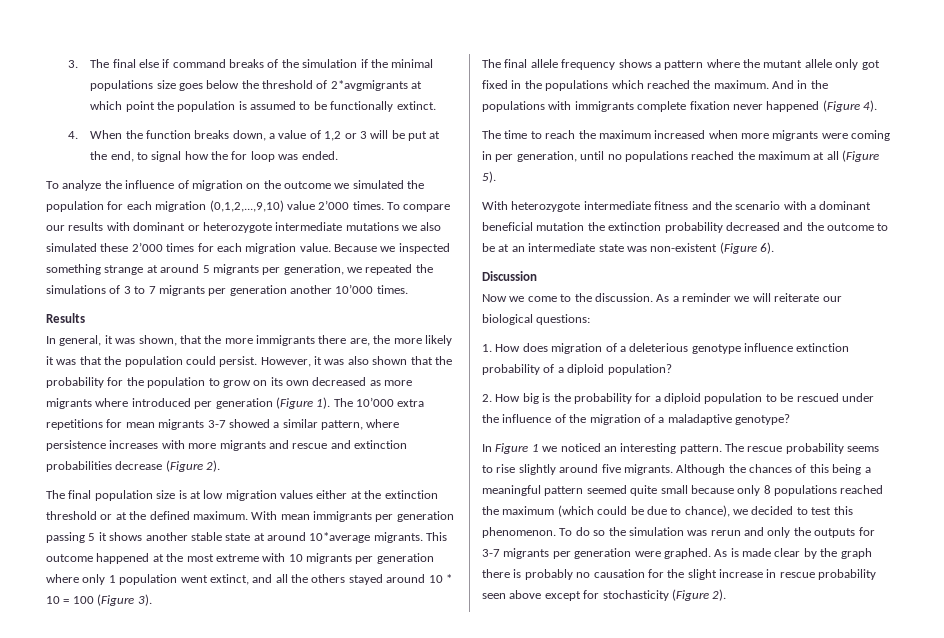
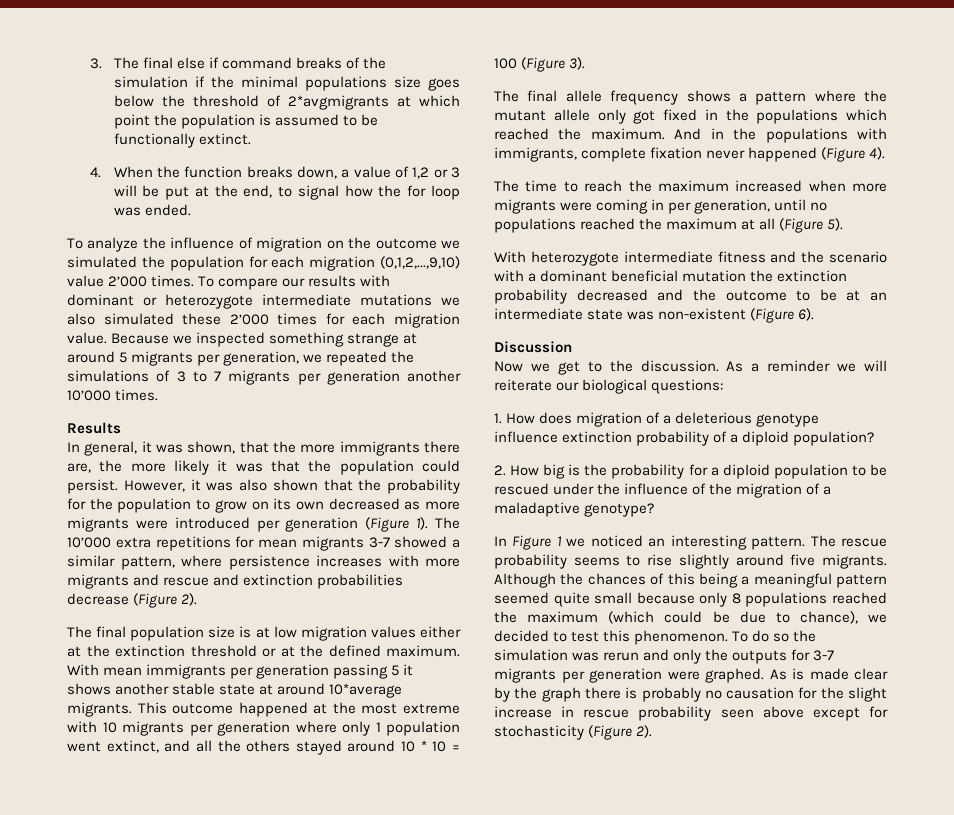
- However, it was also shown that the probability for the population to grow on its own decreased as more migrants where introduced per generation (Figure 1).
+ However, it was also shown that the probability for the population to grow on its own decreased as more migrants were introduced per generation (Figure 1).
- And in the populations with immigrants complete fixation never happened (Figure 4).
+ And in the populations with immigrants, complete fixation never happened (Figure 4).
- Now we come to the discussion.
+ Now we get to the discussion.

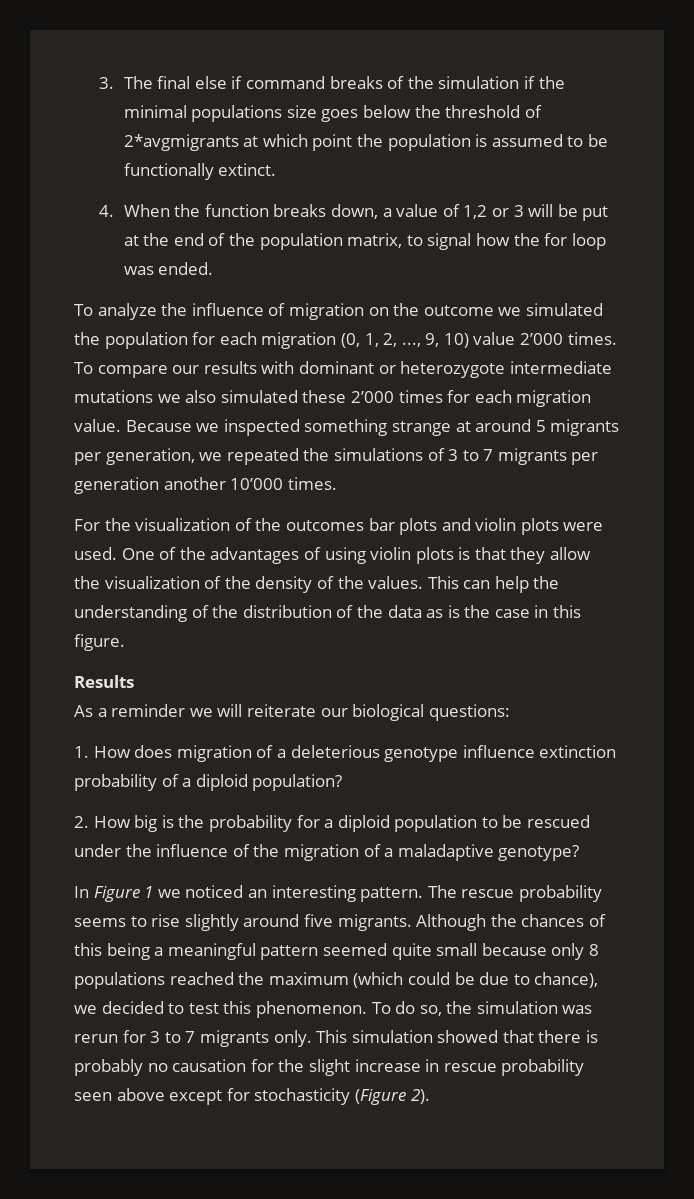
- 4. When the function breaks down, a value of 1,2 or 3 will be put at the end, to signal how the for loop was ended.
+ 4. When the function breaks down, a value of 1,2 or 3 will be put at the end of the population matrix, to signal how the for loop was ended.
- To analyze the influence of migration on the outcome we simulated the population for each migration (0,1,2,...,9,10) value 2’000 times.
+ To analyze the influence of migration on the outcome we simulated the population for each migration (0, 1, 2, ..., 9, 10) value 2’000 times.
+ For the visualization of the outcomes bar plots and violin plots were used. One of the advantages of using violin plots is that they allow the visualization of the density of the values. This can help the understanding of the distribution of the data as is the case in this figure.
  Results
- In general, it was shown, that the more immigrants there are, the more likely it was that the population could persist. However, it was also shown that the probability for the population to grow on its own decreased as more migrants were introduced per generation (Figure 1). The 10’000 extra repetitions for mean migrants 3-7 showed a similar pattern, where persistence increases with more migrants and rescue and extinction probabilities decrease (Figure 2).
- The final population size is at low migration values either at the extinction threshold or at the defined maximum. With mean immigrants per generation passing 5 it shows another stable state at around 10*average migrants. This outcome happened at the most extreme with 10 migrants per generation where only 1 population went extinct, and all the others stayed around 10 * 10 = 100 (Figure 3).
- The final allele frequency shows a pattern where the mutant allele only got fixed in the populations which reached the maximum. And in the populations with immigrants, complete fixation never happened (Figure 4).
- The time to reach the maximum increased when more migrants were coming in per generation, until no populations reached the maximum at all (Figure 5).
- With heterozygote intermediate fitness and the scenario with a dominant beneficial mutation the extinction probability decreased and the outcome to be at an intermediate state was non-existent (Figure 6).
- Discussion
- Now we get to the discussion. As a reminder we will reiterate our biological questions:
+ As a reminder we will reiterate our biological questions:
- To do so the simulation was rerun and only the outputs for 3-7 migrants per generation were graphed. As is made clear by the graph there is probably no causation for the slight increase in rescue probability seen above except for stochasticity (Figure 2).
+ To do so, the simulation was rerun for 3 to 7 migrants only. This simulation showed that there is probably no causation for the slight increase in rescue probability seen above except for stochasticity (Figure 2).

